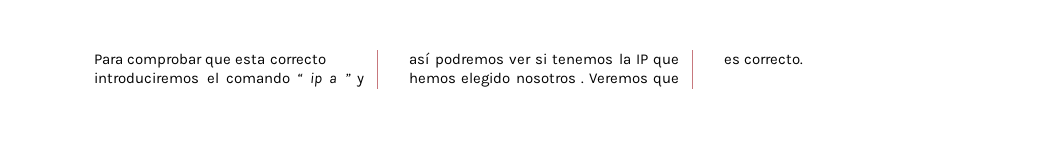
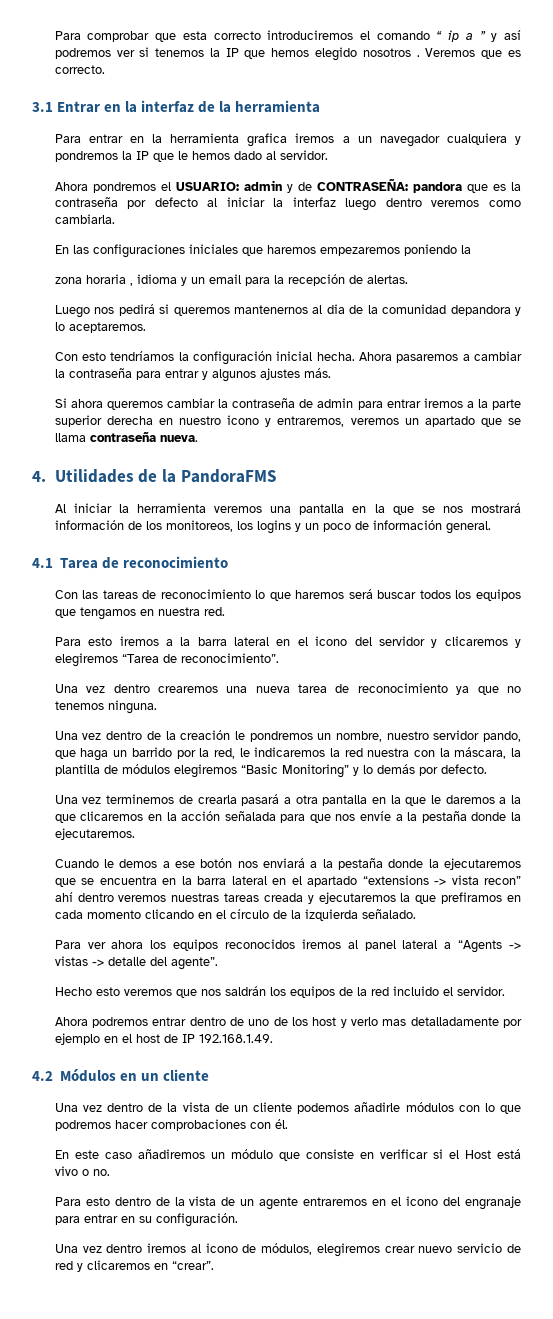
+ 3.1 Entrar en la interfaz de la herramienta
+ Para entrar en la herramienta grafica iremos a un navegador cualquiera y pondremos la IP que le hemos dado al servidor.
+ Ahora pondremos el USUARIO: admin y de CONTRASEÑA: pandora que es la contraseña por defecto al iniciar la interfaz luego dentro veremos como cambiarla.
+ En las configuraciones iniciales que haremos empezaremos poniendo la
+ zona horaria , idioma y un email para la recepción de alertas.
+ Luego nos pedirá si queremos mantenernos al dia de la comunidad depandora y lo aceptaremos.
+ Con esto tendríamos la configuración inicial hecha. Ahora pasaremos a cambiar la contraseña para entrar y algunos ajustes más.
+ Si ahora queremos cambiar la contraseña de admin para entrar iremos a la parte superior derecha en nuestro icono y entraremos, veremos un apartado que se llama contraseña nueva.
+ 4. Utilidades de la PandoraFMS
+ Al iniciar la herramienta veremos una pantalla en la que se nos mostrará información de los monitoreos, los logins y un poco de información general.
+ 4.1 Tarea de reconocimiento
+ Con las tareas de reconocimiento lo que haremos será buscar todos los equipos que tengamos en nuestra red.
+ Para esto iremos a la barra lateral en el icono del servidor y clicaremos y elegiremos “Tarea de reconocimiento”.
+ Una vez dentro crearemos una nueva tarea de reconocimiento ya que no tenemos ninguna.
+ Una vez dentro de la creación le pondremos un nombre, nuestro servidor pando, que haga un barrido por la red, le indicaremos la red nuestra con la máscara, la plantilla de módulos elegiremos “Basic Monitoring” y lo demás por defecto.
+ Una vez terminemos de crearla pasará a otra pantalla en la que le daremos a la que clicaremos en la acción señalada para que nos envíe a la pestaña donde la ejecutaremos.
+ Cuando le demos a ese botón nos enviará a la pestaña donde la ejecutaremos que se encuentra en la barra lateral en el apartado “extensions -> vista recon” ahí dentro veremos nuestras tareas creada y ejecutaremos la que prefiramos en cada momento clicando en el círculo de la izquierda señalado.
+ Para ver ahora los equipos reconocidos iremos al panel lateral a “Agents -> vistas -> detalle del agente”.
+ Hecho esto veremos que nos saldrán los equipos de la red incluido el servidor.
+ Ahora podremos entrar dentro de uno de los host y verlo mas detalladamente por ejemplo en el host de IP 192.168.1.49.
+ 4.2 Módulos en un cliente
+ Una vez dentro de la vista de un cliente podemos añadirle módulos con lo que podremos hacer comprobaciones con él.
+ En este caso añadiremos un módulo que consiste en verificar si el Host está vivo o no.
+ Para esto dentro de la vista de un agente entraremos en el icono del engranaje para entrar en su configuración.
+ Una vez dentro iremos al icono de módulos, elegiremos crear nuevo servicio de red y clicaremos en “crear”.

